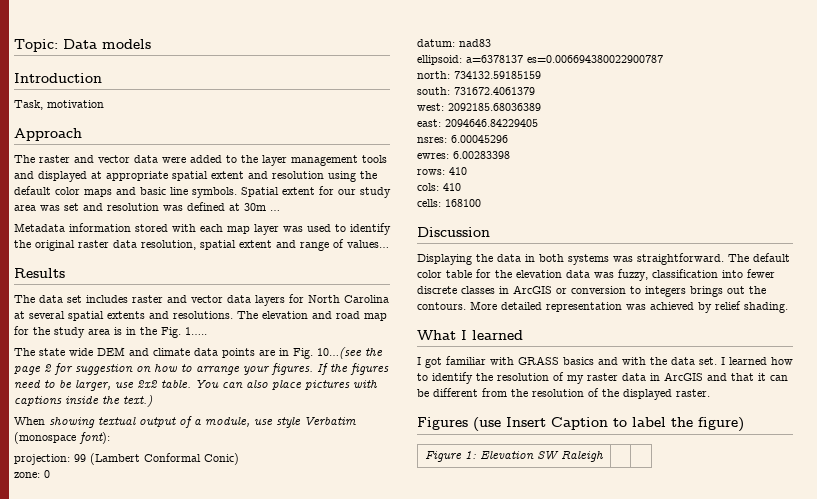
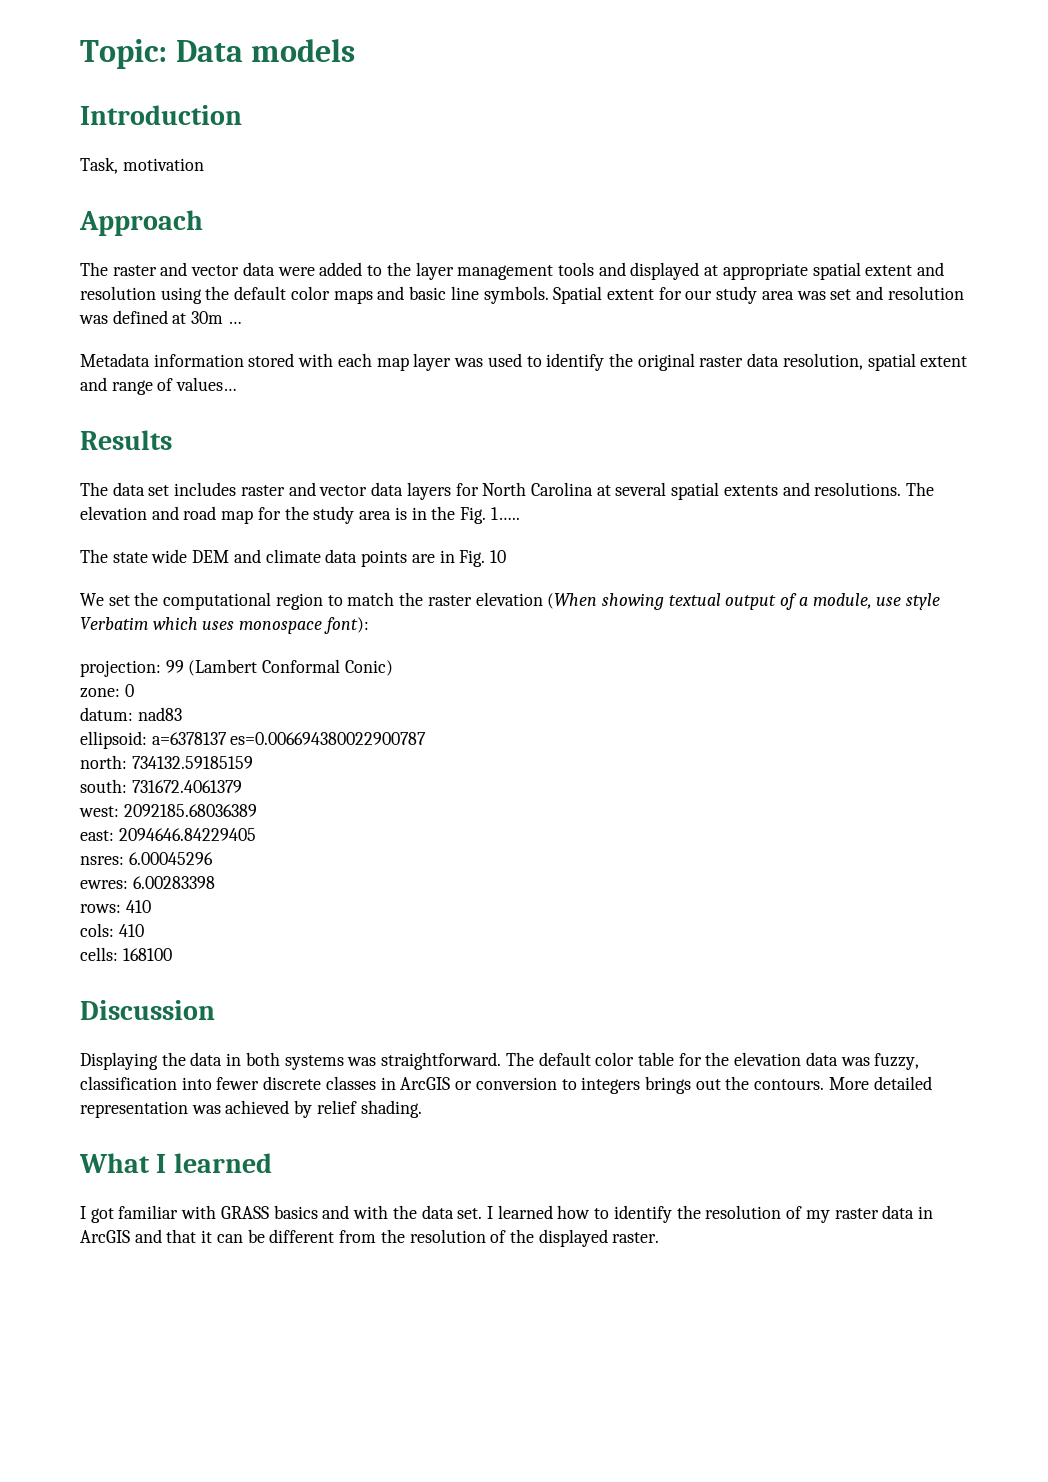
- The state wide DEM and climate data points are in Fig. 10…(see the page 2 for suggestion on how to arrange your figures. If the figures need to be larger, use 2x2 table. You can also place pictures with captions inside the text.)
- When showing textual output of a module, use style Verbatim (monospace font):
+ The state wide DEM and climate data points are in Fig. 10
+ We set the computational region to match the raster elevation (When showing textual output of a module, use style Verbatim which uses monospace font):
- Figures (use Insert Caption to label the figure)
- Figure 1: Elevation SW Raleigh | |

